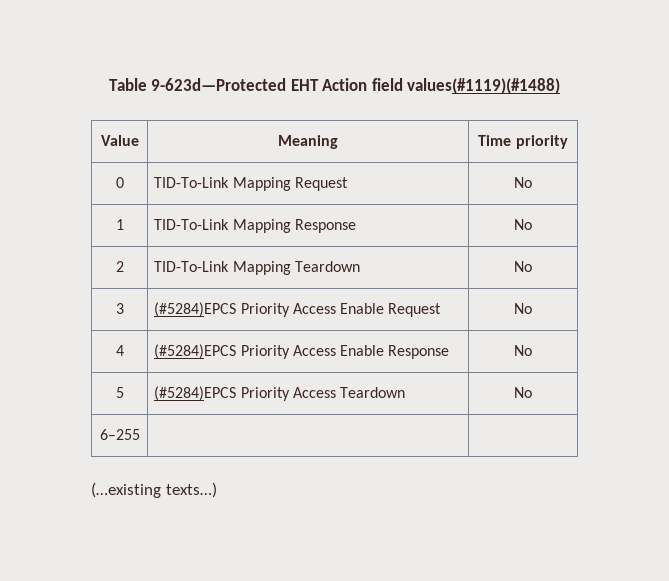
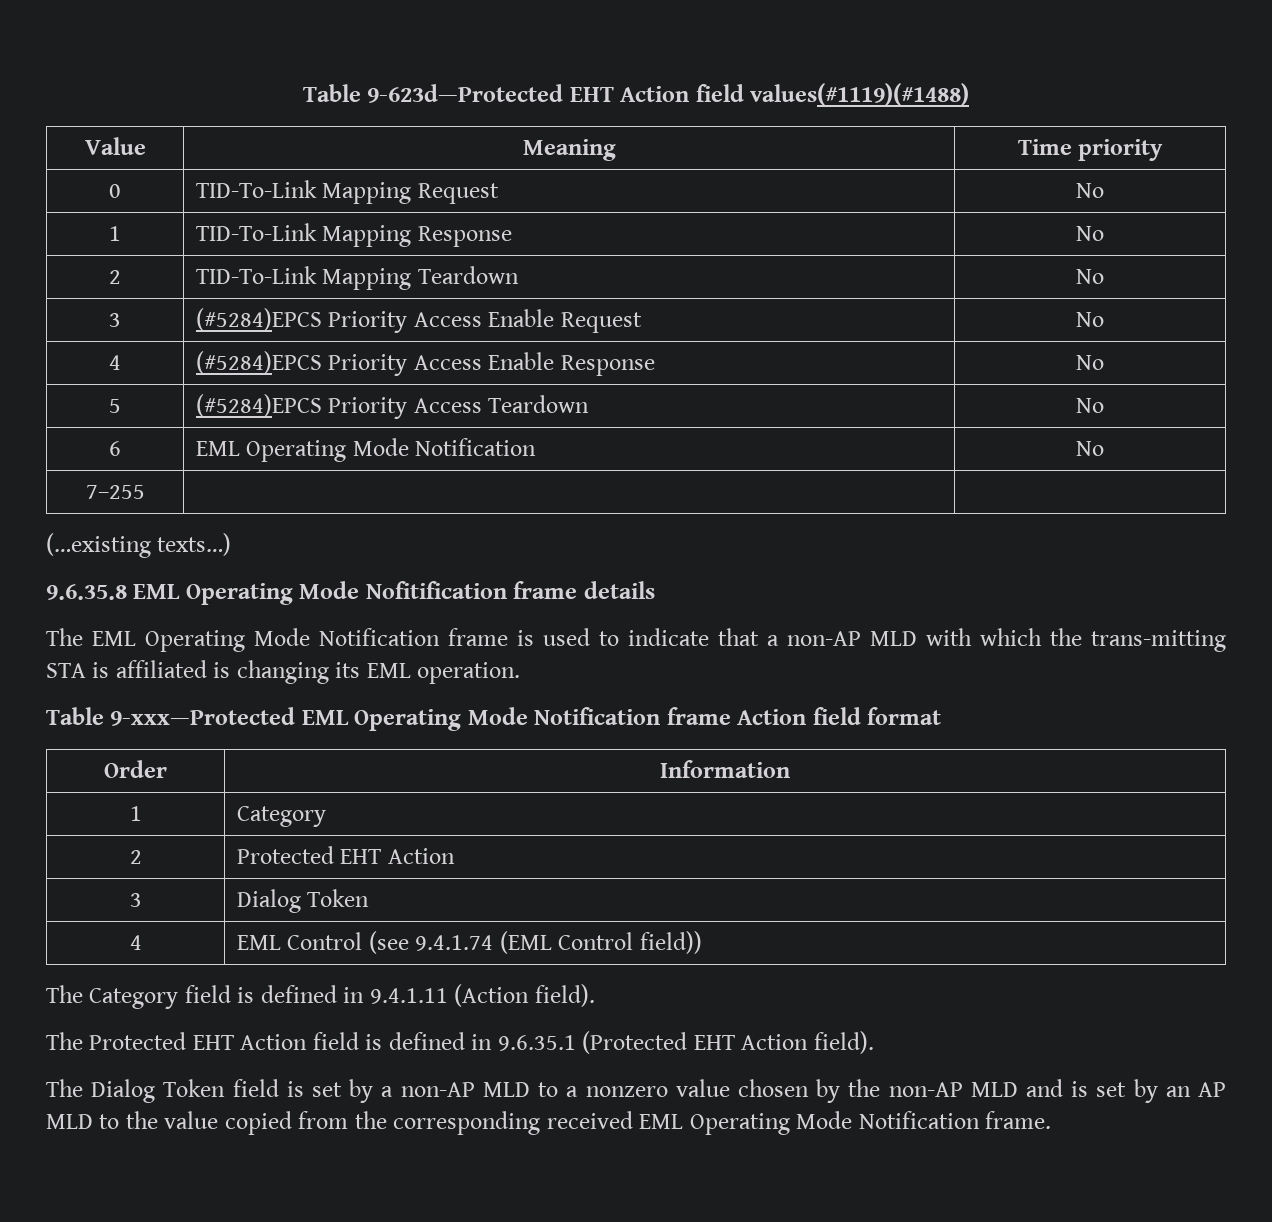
- 6–255 | |
+ 6 | EML Operating Mode Notification | No
+ 7–255 | |
  (…existing texts…)
+ 9.6.35.8 EML Operating Mode Nofitification frame details
+ The EML Operating Mode Notification frame is used to indicate that a non-AP MLD with which the trans-mitting STA is affiliated is changing its EML operation.
+ Table 9-xxx—Protected EML Operating Mode Notification frame Action field format
+ Order | Information
+ 1 | Category
+ 2 | Protected EHT Action
+ 3 | Dialog Token
+ 4 | EML Control (see 9.4.1.74 (EML Control field))
+ The Category field is defined in 9.4.1.11 (Action field).
+ The Protected EHT Action field is defined in 9.6.35.1 (Protected EHT Action field).
+ The Dialog Token field is set by a non-AP MLD to a nonzero value chosen by the non-AP MLD and is set by an AP MLD to the value copied from the corresponding received EML Operating Mode Notification frame.

